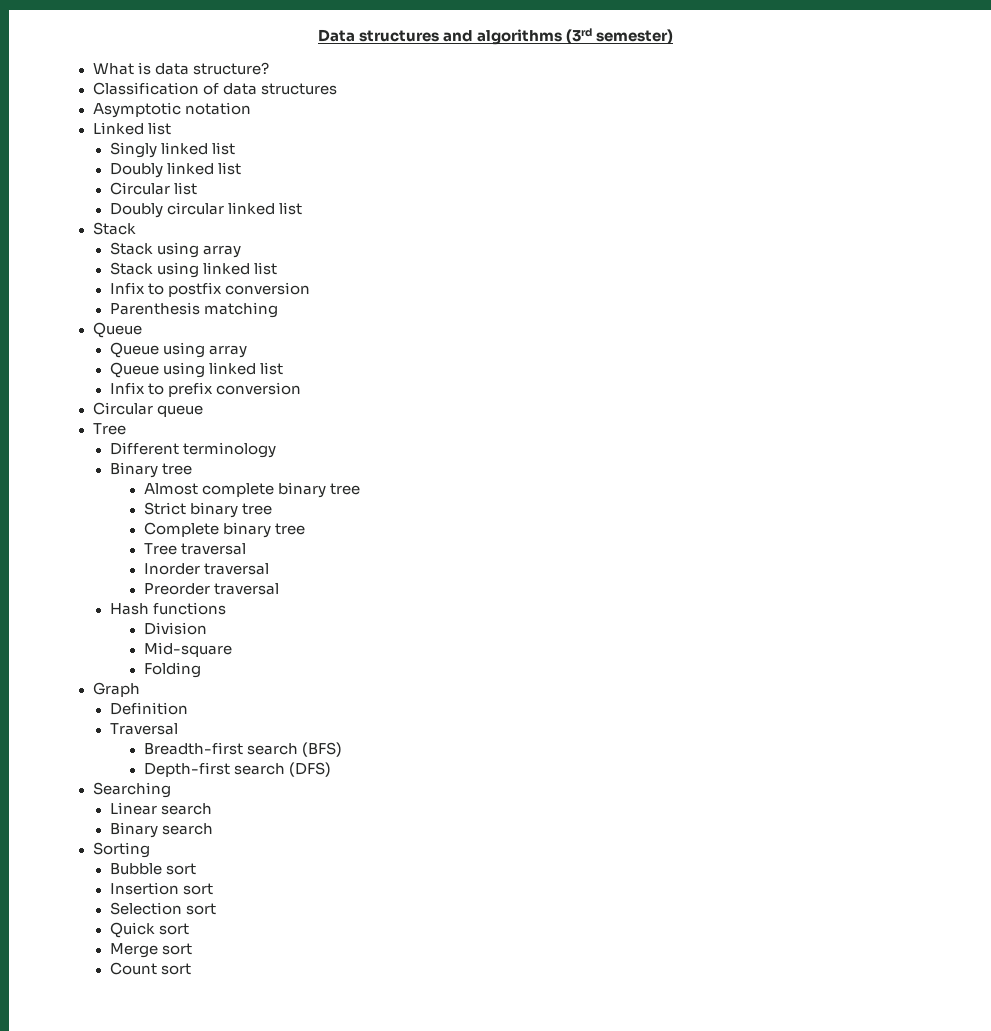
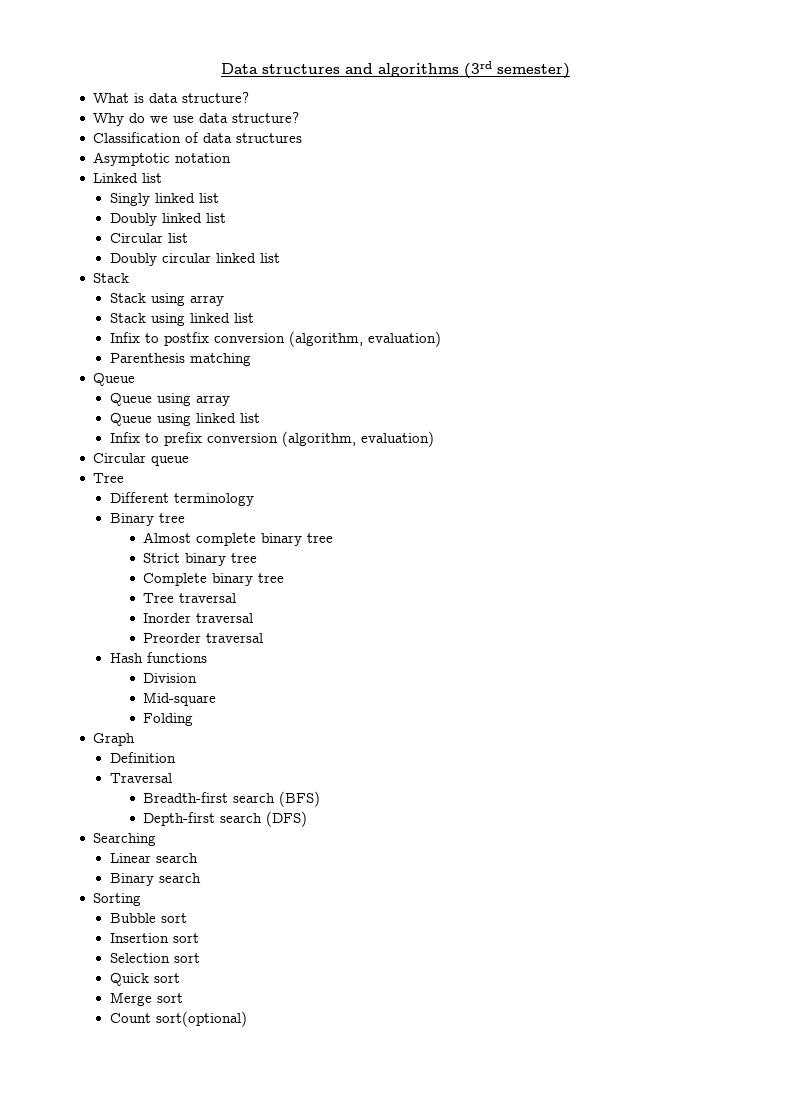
+ Why do we use data structure?
- Infix to postfix conversion
+ Infix to postfix conversion (algorithm, evaluation)
- Infix to prefix conversion
+ Infix to prefix conversion (algorithm, evaluation)
- Count sort
+ Count sort(optional)

